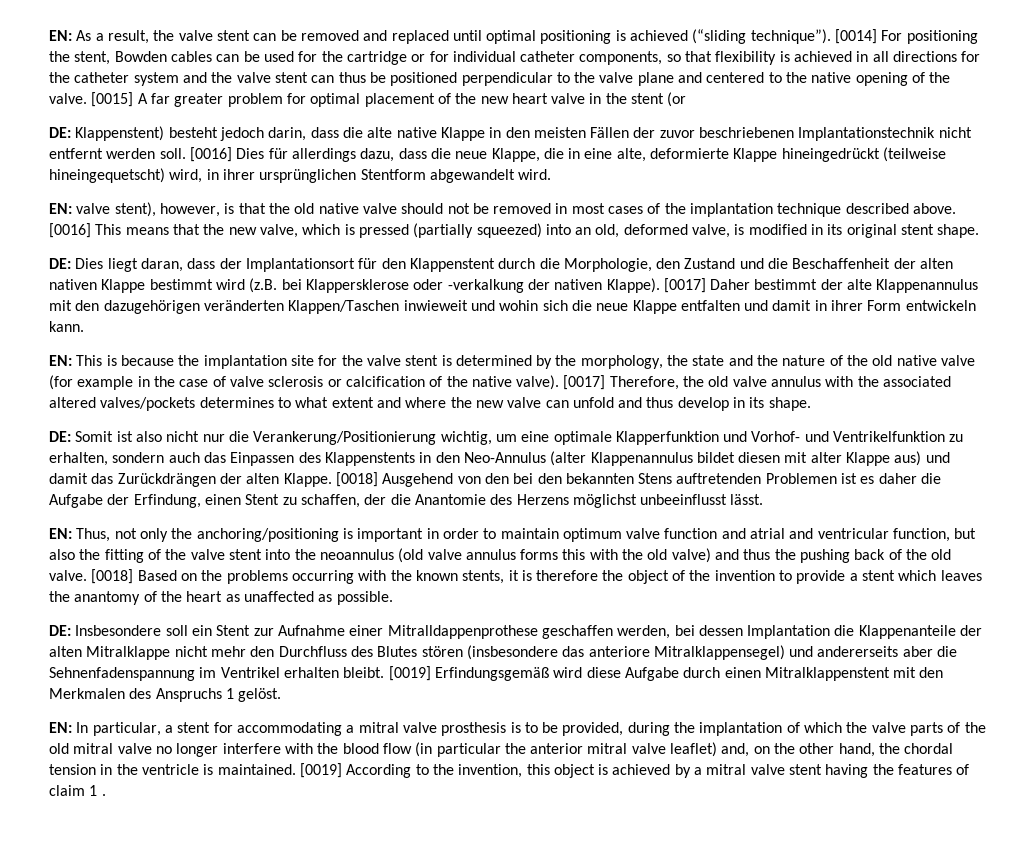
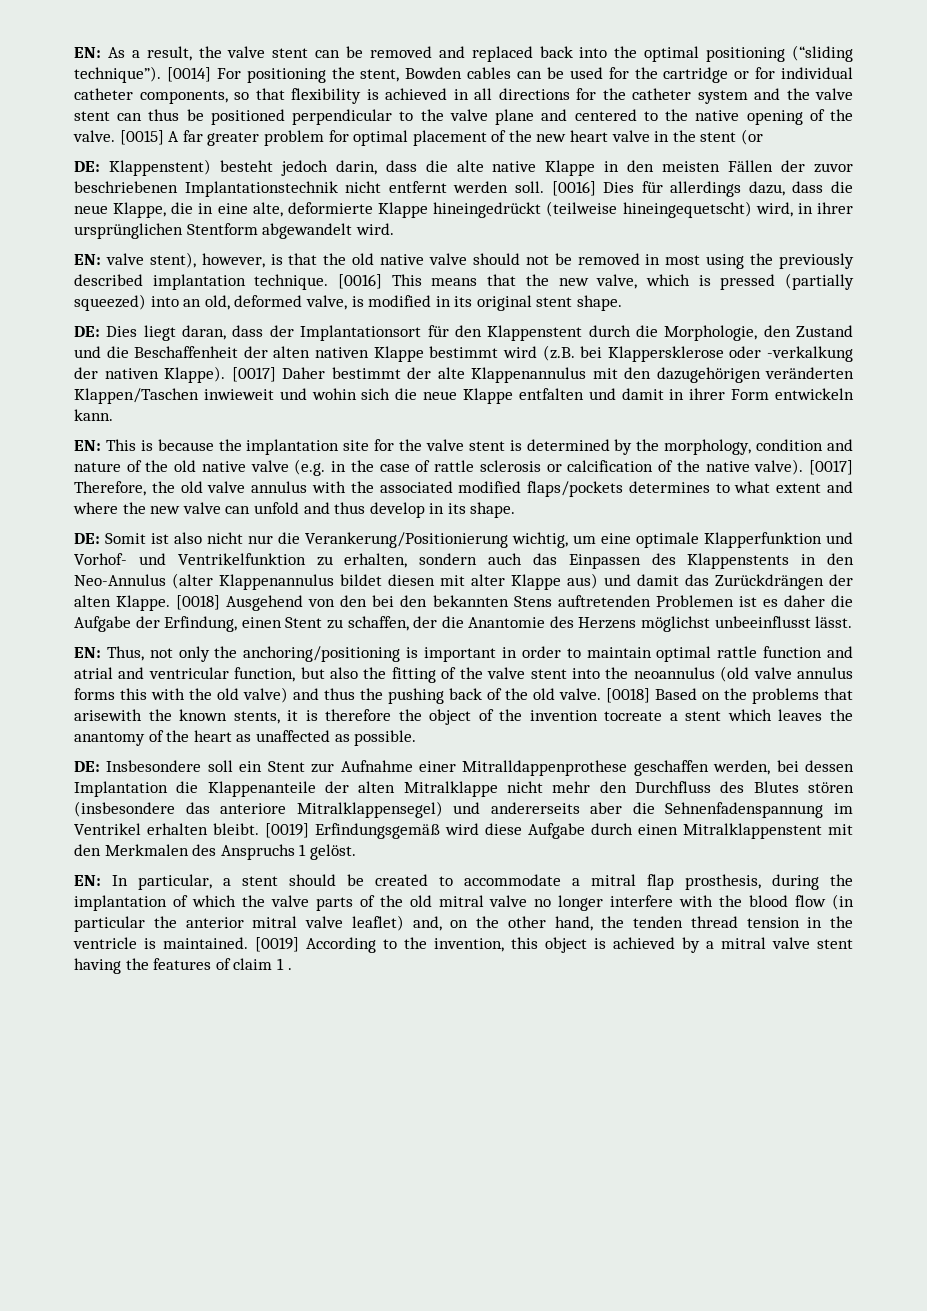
- EN: As a result, the valve stent can be removed and replaced until optimal positioning is achieved (“sliding technique”).
+ EN: As a result, the valve stent can be removed and replaced back into the optimal positioning (“sliding technique”).
- EN: valve stent), however, is that the old native valve should not be removed in most cases of the implantation technique described above.
+ EN: valve stent), however, is that the old native valve should not be removed in most using the previously described implantation technique.
- EN: This is because the implantation site for the valve stent is determined by the morphology, the state and the nature of the old native valve (for example in the case of valve sclerosis or calcification of the native valve).
+ EN: This is because the implantation site for the valve stent is determined by the morphology, condition and nature of the old native valve (e.g. in the case of rattle sclerosis or calcification of the native valve).
- [0017] Therefore, the old valve annulus with the associated altered valves/pockets determines to what extent and where the new valve can unfold and thus develop in its shape.
+ [0017] Therefore, the old valve annulus with the associated modified flaps/pockets determines to what extent and where the new valve can unfold and thus develop in its shape.
- EN: Thus, not only the anchoring/positioning is important in order to maintain optimum valve function and atrial and ventricular function, but also the fitting of the valve stent into the neoannulus (old valve annulus forms this with the old valve) and thus the pushing back of the old valve.
+ EN: Thus, not only the anchoring/positioning is important in order to maintain optimal rattle function and atrial and ventricular function, but also the fitting of the valve stent into the neoannulus (old valve annulus forms this with the old valve) and thus the pushing back of the old valve.
- [0018] Based on the problems occurring with the known stents, it is therefore the object of the invention to provide a stent which leaves the anantomy of the heart as unaffected as possible.
+ [0018] Based on the problems that arisewith the known stents, it is therefore the object of the invention tocreate a stent which leaves the anantomy of the heart as unaffected as possible.
- EN: In particular, a stent for accommodating a mitral valve prosthesis is to be provided, during the implantation of which the valve parts of the old mitral valve no longer interfere with the blood flow (in particular the anterior mitral valve leaflet) and, on the other hand, the chordal tension in the ventricle is maintained.
+ EN: In particular, a stent should be created to accommodate a mitral flap prosthesis, during the implantation of which the valve parts of the old mitral valve no longer interfere with the blood flow (in particular the anterior mitral valve leaflet) and, on the other hand, the tenden thread tension in the ventricle is maintained.

